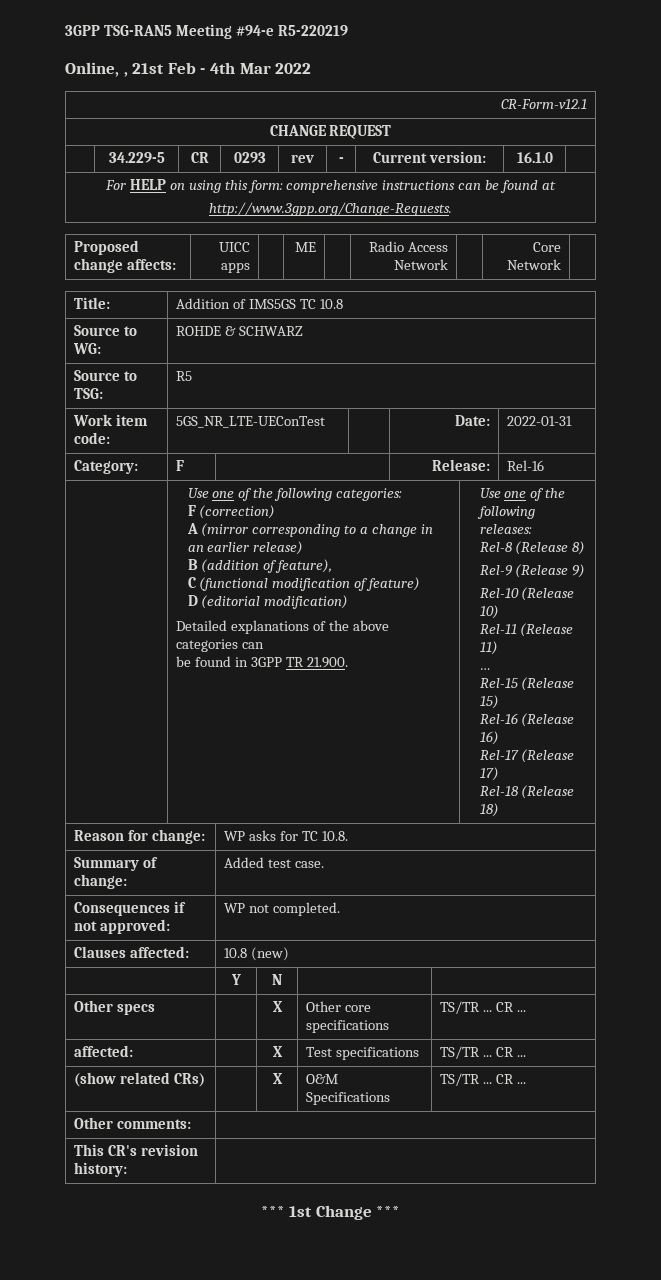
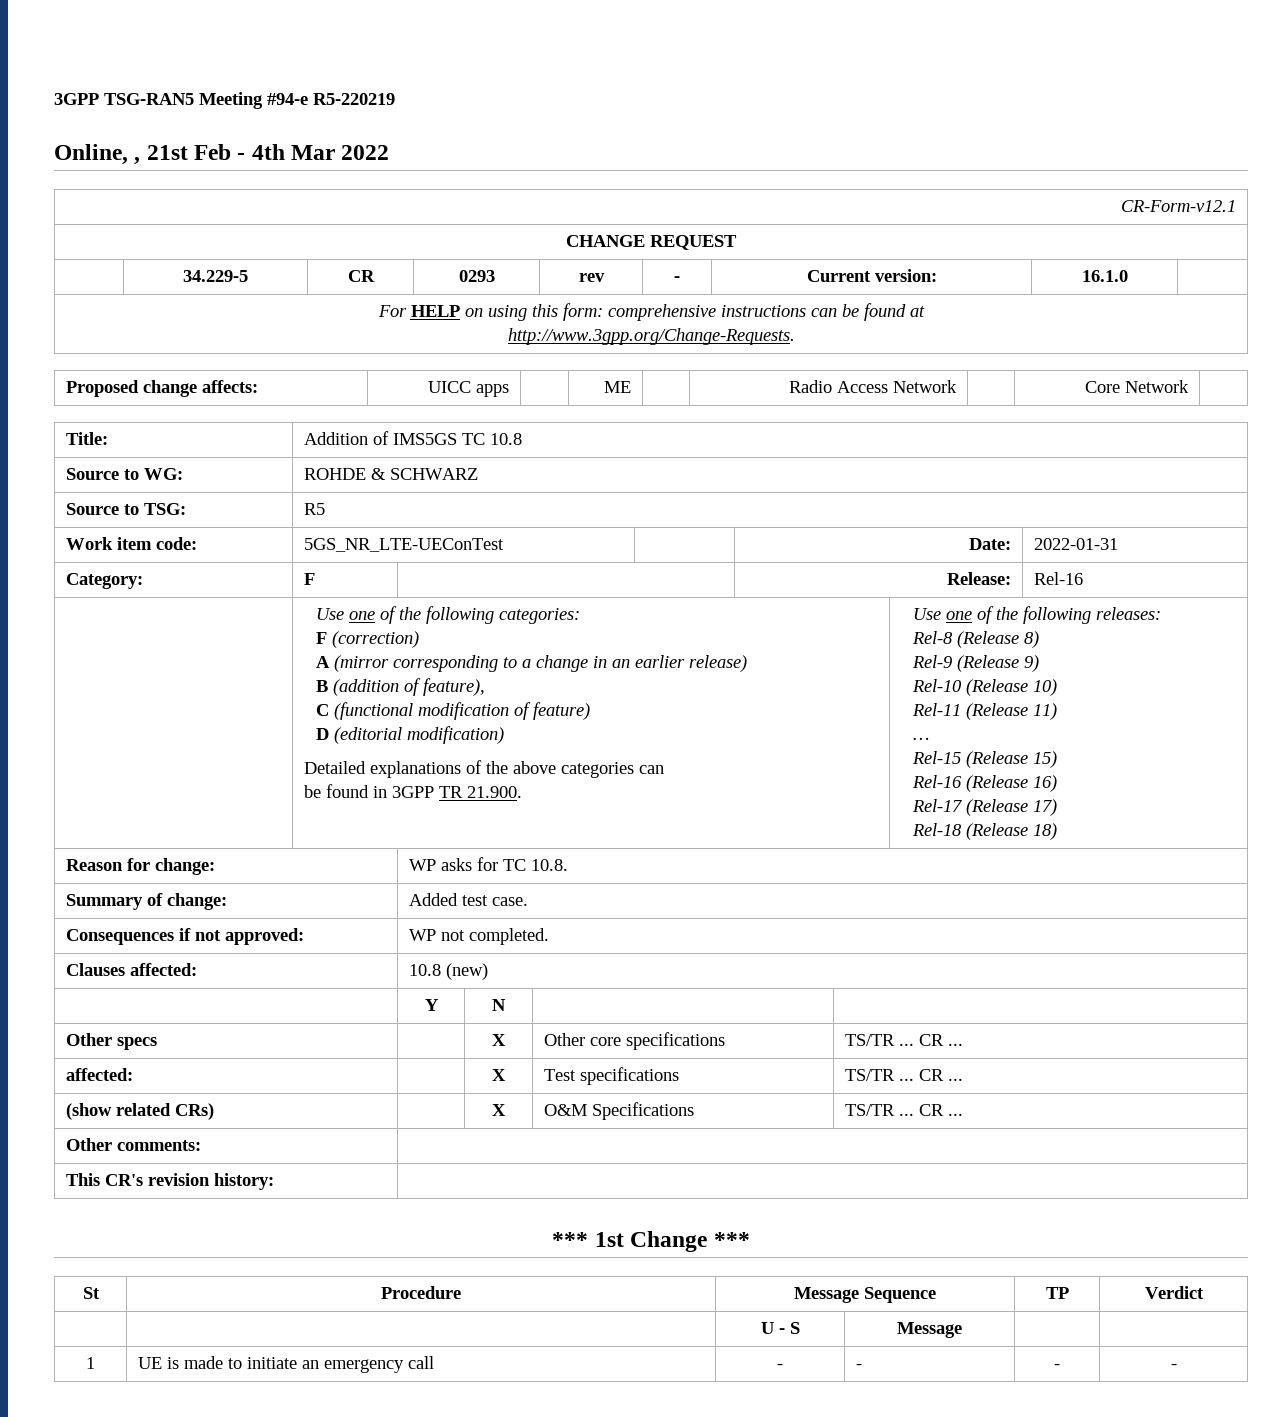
+ St | Procedure | Message Sequence | TP | Verdict
+ | | U - S | Message | |
+ 1 | UE is made to initiate an emergency call | - | - | - | -

